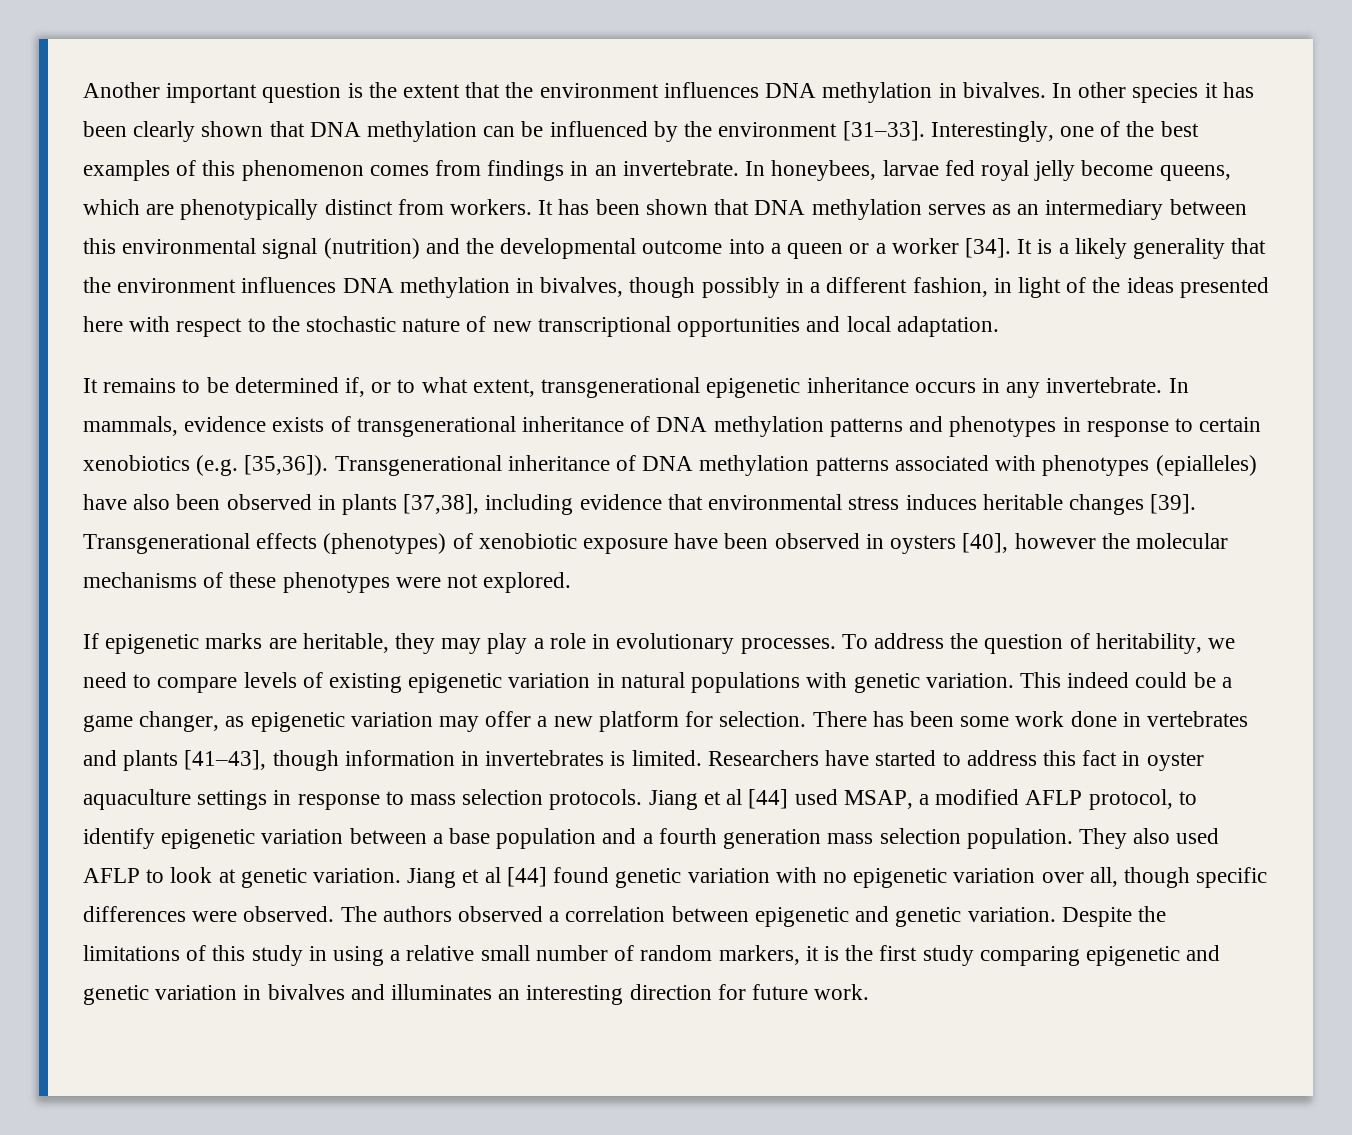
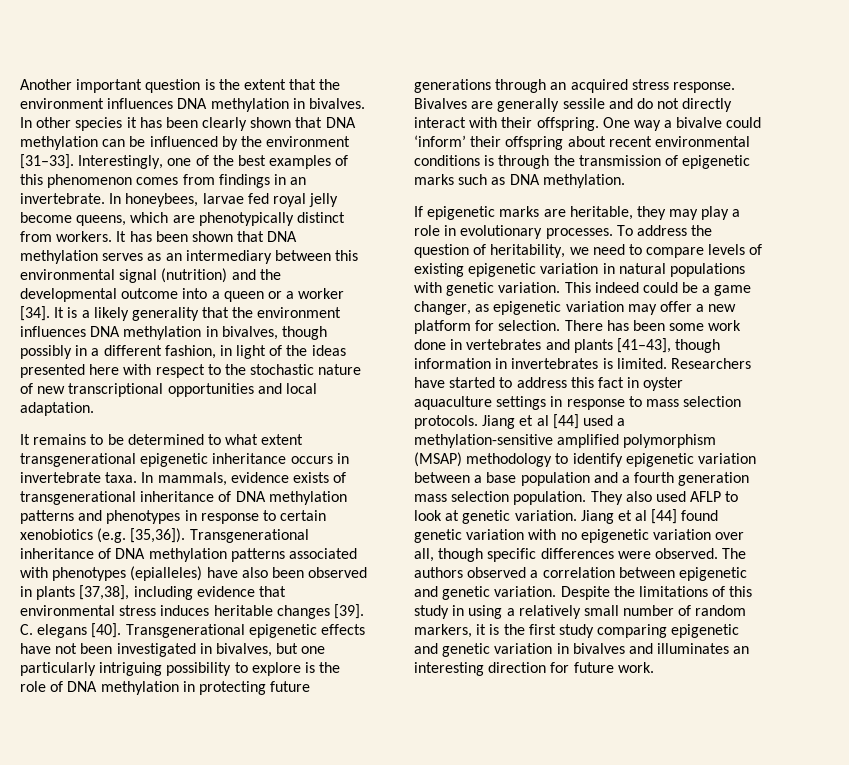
- It remains to be determined if, or to what extent, transgenerational epigenetic inheritance occurs in any invertebrate.
+ It remains to be determined to what extent transgenerational epigenetic inheritance occurs in invertebrate taxa.
- Transgenerational effects (phenotypes) of xenobiotic exposure have been observed in oysters [40], however the molecular mechanisms of these phenotypes were not explored.
+ C. elegans [40]. Transgenerational epigenetic effects have not been investigated in bivalves, but one particularly intriguing possibility to explore is the role of DNA methylation in protecting future generations through an acquired stress response. Bivalves are generally sessile and do not directly interact with their offspring. One way a bivalve could ‘inform’ their offspring about recent environmental conditions is through the transmission of epigenetic marks such as DNA methylation.
- Jiang et al [44] used MSAP, a modified AFLP protocol, to identify epigenetic variation between a base population and a fourth generation mass selection population.
+ Jiang et al [44] used a methylation-sensitive amplified polymorphism (MSAP) methodology to identify epigenetic variation between a base population and a fourth generation mass selection population.
- Despite the limitations of this study in using a relative small number of random markers, it is the first study comparing epigenetic and genetic variation in bivalves and illuminates an interesting direction for future work.
+ Despite the limitations of this study in using a relatively small number of random markers, it is the first study comparing epigenetic and genetic variation in bivalves and illuminates an interesting direction for future work.

